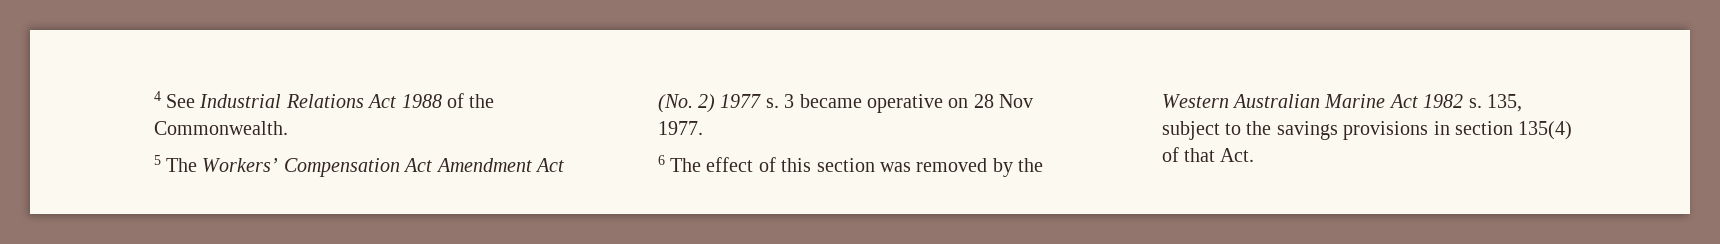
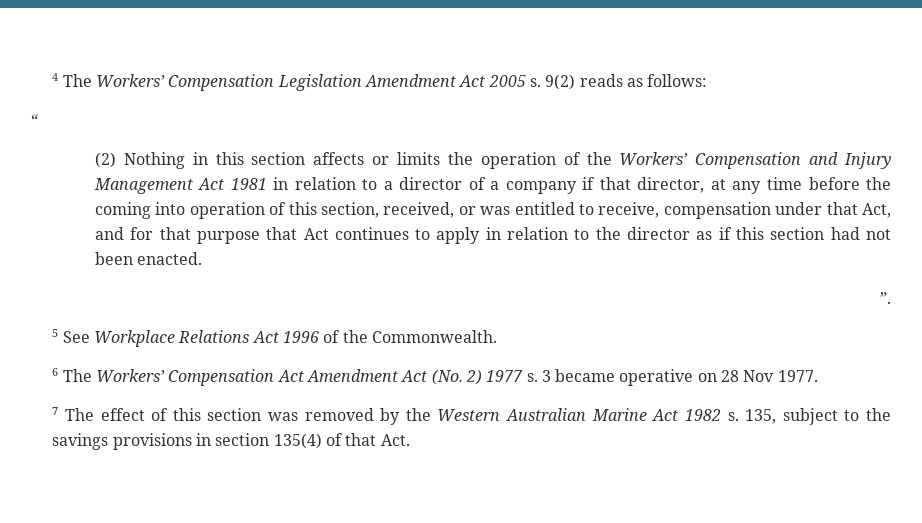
- 4 See Industrial Relations Act 1988 of the Commonwealth.
+ 4 The Workers’ Compensation Legislation Amendment Act 2005 s. 9(2) reads as follows:
+ “
+ (2) Nothing in this section affects or limits the operation of the Workers’ Compensation and Injury Management Act 1981 in relation to a director of a company if that director, at any time before the coming into operation of this section, received, or was entitled to receive, compensation under that Act, and for that purpose that Act continues to apply in relation to the director as if this section had not been enacted.
+ ”.
+ 5 See Workplace Relations Act 1996 of the Commonwealth.
- 5 The Workers’ Compensation Act Amendment Act (No. 2) 1977 s.
+ 6 The Workers’ Compensation Act Amendment Act (No. 2) 1977 s.
- 6 The effect of this section was removed by the Western Australian Marine Act 1982 s.
+ 7 The effect of this section was removed by the Western Australian Marine Act 1982 s.

